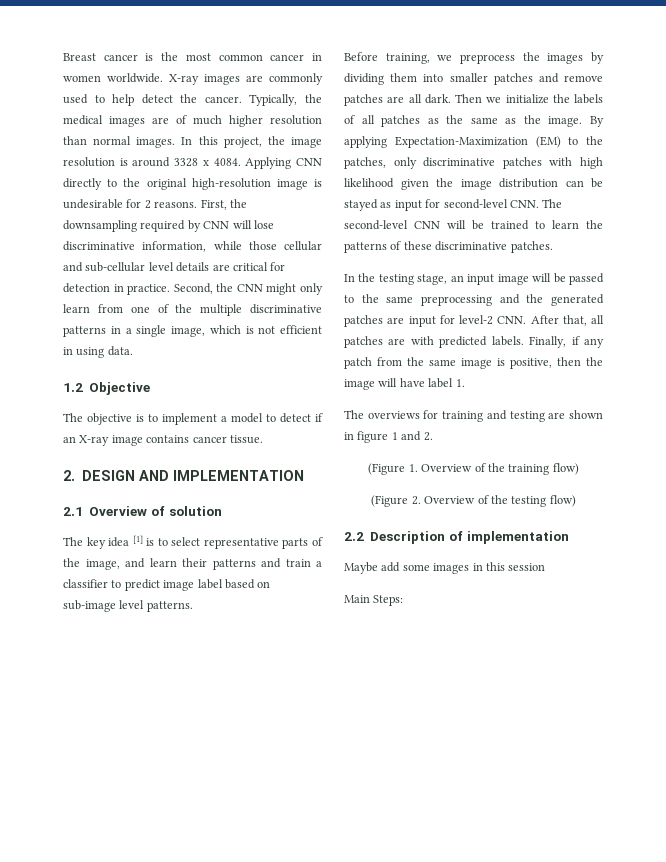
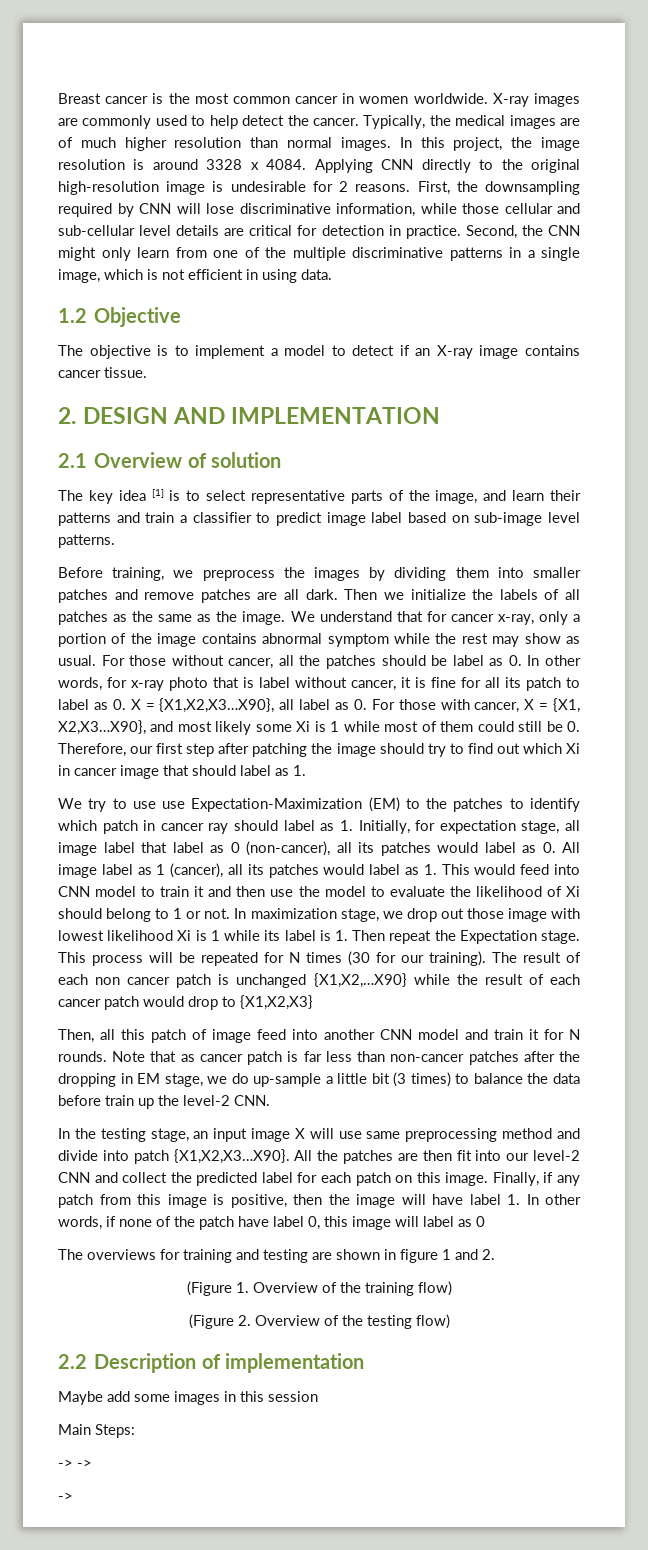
- By applying Expectation-Maximization (EM) to the patches, only discriminative patches with high likelihood given the image distribution can be stayed as input for second-level CNN. The second-level CNN will be trained to learn the patterns of these discriminative patches.
+ We understand that for cancer x-ray, only a portion of the image contains abnormal symptom while the rest may show as usual. For those without cancer, all the patches should be label as 0. In other words, for x-ray photo that is label without cancer, it is fine for all its patch to label as 0. X = {X1,X2,X3…X90}, all label as 0. For those with cancer, X = {X1, X2,X3…X90}, and most likely some Xi is 1 while most of them could still be 0. Therefore, our first step after patching the image should try to find out which Xi in cancer image that should label as 1.
+ We try to use use Expectation-Maximization (EM) to the patches to identify which patch in cancer ray should label as 1. Initially, for expectation stage, all image label that label as 0 (non-cancer), all its patches would label as 0. All image label as 1 (cancer), all its patches would label as 1. This would feed into CNN model to train it and then use the model to evaluate the likelihood of Xi should belong to 1 or not. In maximization stage, we drop out those image with lowest likelihood Xi is 1 while its label is 1. Then repeat the Expectation stage. This process will be repeated for N times (30 for our training). The result of each non cancer patch is unchanged {X1,X2,…X90} while the result of each cancer patch would drop to {X1,X2,X3}
+ Then, all this patch of image feed into another CNN model and train it for N rounds. Note that as cancer patch is far less than non-cancer patches after the dropping in EM stage, we do up-sample a little bit (3 times) to balance the data before train up the level-2 CNN.
- In the testing stage, an input image will be passed to the same preprocessing and the generated patches are input for level-2 CNN. After that, all patches are with predicted labels.
+ In the testing stage, an input image X will use same preprocessing method and divide into patch {X1,X2,X3…X90}. All the patches are then fit into our level-2 CNN and collect the predicted label for each patch on this image.
- Finally, if any patch from the same image is positive, then the image will have label 1.
+ Finally, if any patch from this image is positive, then the image will have label 1. In other words, if none of the patch have label 0, this image will label as 0
+ -> ->
+ ->

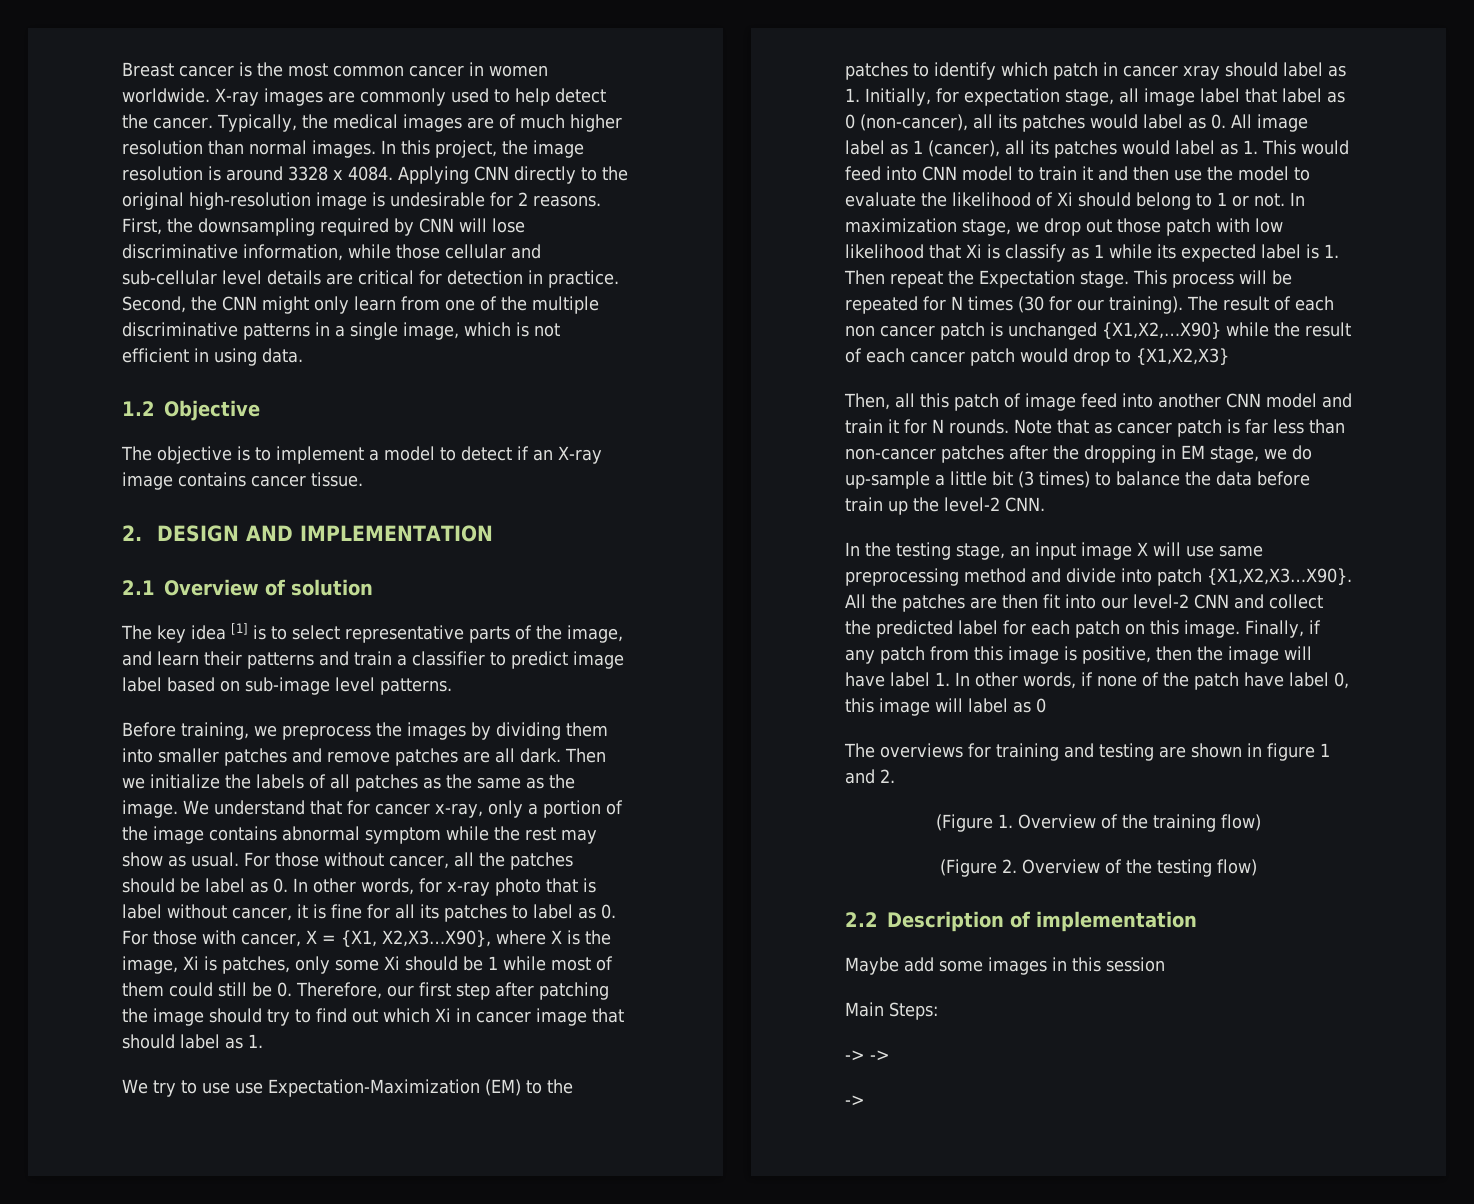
- For those without cancer, all the patches should be label as 0. In other words, for x-ray photo that is label without cancer, it is fine for all its patch to label as 0. X = {X1,X2,X3…X90}, all label as 0. For those with cancer, X = {X1, X2,X3…X90}, and most likely some Xi is 1 while most of them could still be 0. Therefore, our first step after patching the image should try to find out which Xi in cancer image that should label as 1.
+ For those without cancer, all the patches should be label as 0. In other words, for x-ray photo that is label without cancer, it is fine for all its patches to label as 0. For those with cancer, X = {X1, X2,X3…X90}, where X is the image, Xi is patches, only some Xi should be 1 while most of them could still be 0. Therefore, our first step after patching the image should try to find out which Xi in cancer image that should label as 1.
- We try to use use Expectation-Maximization (EM) to the patches to identify which patch in cancer ray should label as 1. Initially, for expectation stage, all image label that label as 0 (non-cancer), all its patches would label as 0. All image label as 1 (cancer), all its patches would label as 1. This would feed into CNN model to train it and then use the model to evaluate the likelihood of Xi should belong to 1 or not.
+ We try to use use Expectation-Maximization (EM) to the patches to identify which patch in cancer xray should label as 1. Initially, for expectation stage, all image label that label as 0 (non-cancer), all its patches would label as 0. All image label as 1 (cancer), all its patches would label as 1. This would feed into CNN model to train it and then use the model to evaluate the likelihood of Xi should belong to 1 or not.
- In maximization stage, we drop out those image with lowest likelihood Xi is 1 while its label is 1. Then repeat the Expectation stage.
+ In maximization stage, we drop out those patch with low likelihood that Xi is classify as 1 while its expected label is 1. Then repeat the Expectation stage.

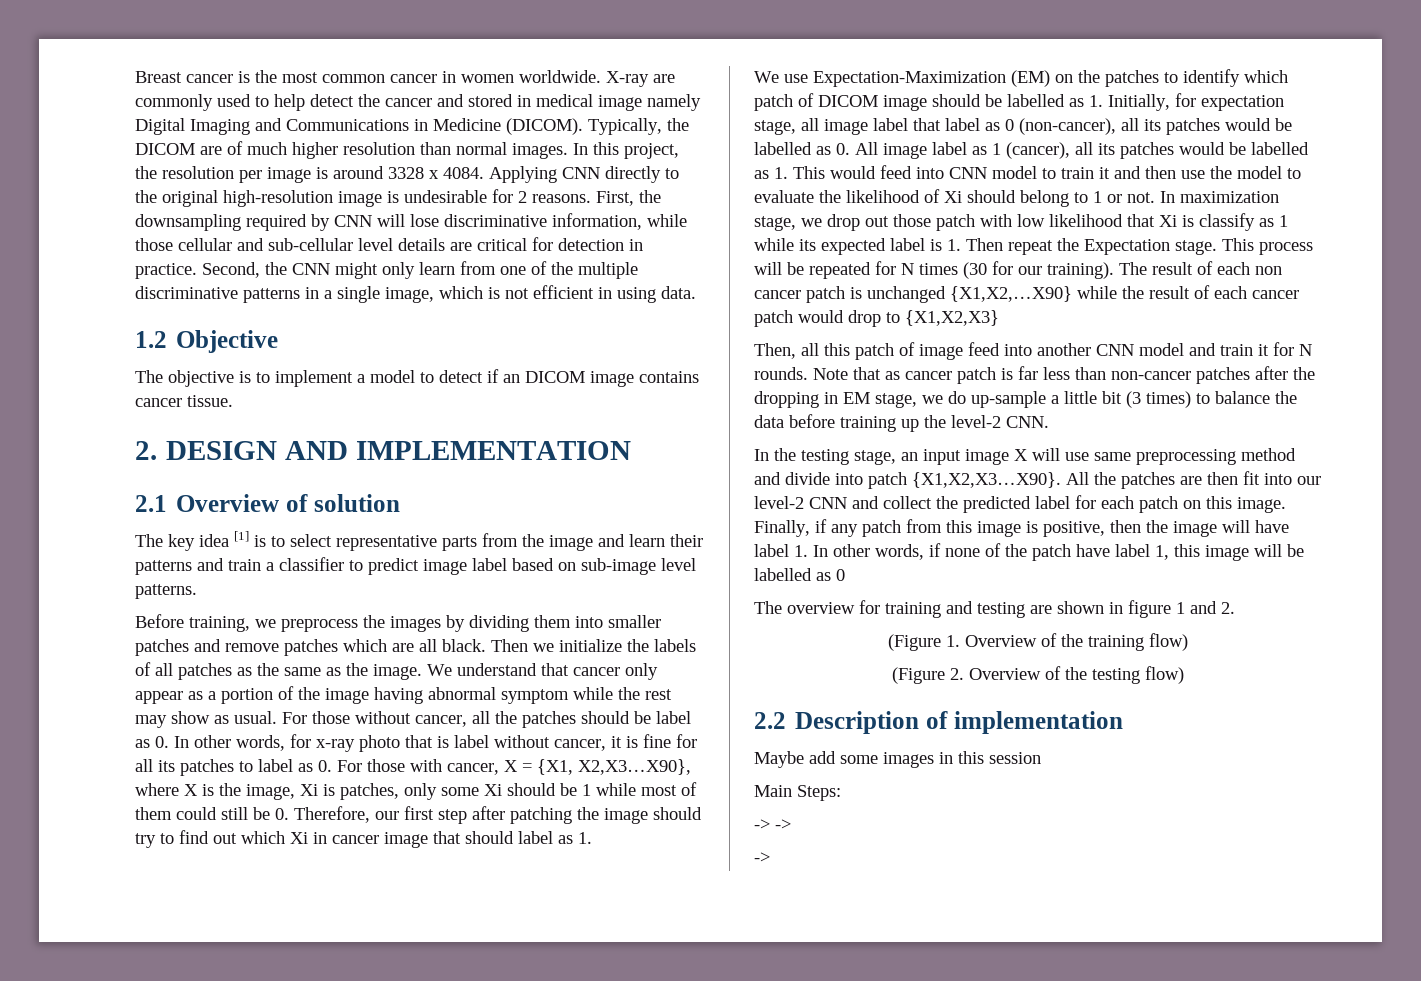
- X-ray images are commonly used to help detect the cancer. Typically, the medical images are of much higher resolution than normal images.
+ X-ray are commonly used to help detect the cancer and stored in medical image namely Digital Imaging and Communications in Medicine (DICOM). Typically, the DICOM are of much higher resolution than normal images.
- In this project, the image resolution is around 3328 x 4084.
+ In this project, the resolution per image is around 3328 x 4084.
- The objective is to implement a model to detect if an X-ray image contains cancer tissue.
+ The objective is to implement a model to detect if an DICOM image contains cancer tissue.
- The key idea [1] is to select representative parts of the image, and learn their patterns and train a classifier to predict image label based on sub-image level patterns.
+ The key idea [1] is to select representative parts from the image and learn their patterns and train a classifier to predict image label based on sub-image level patterns.
- Before training, we preprocess the images by dividing them into smaller patches and remove patches are all dark.
+ Before training, we preprocess the images by dividing them into smaller patches and remove patches which are all black.
- We understand that for cancer x-ray, only a portion of the image contains abnormal symptom while the rest may show as usual.
+ We understand that cancer only appear as a portion of the image having abnormal symptom while the rest may show as usual.
- We try to use use Expectation-Maximization (EM) to the patches to identify which patch in cancer xray should label as 1. Initially, for expectation stage, all image label that label as 0 (non-cancer), all its patches would label as 0. All image label as 1 (cancer), all its patches would label as 1. This would feed into CNN model to train it and then use the model to evaluate the likelihood of Xi should belong to 1 or not.
+ We use Expectation-Maximization (EM) on the patches to identify which patch of DICOM image should be labelled as 1. Initially, for expectation stage, all image label that label as 0 (non-cancer), all its patches would be labelled as 0. All image label as 1 (cancer), all its patches would be labelled as 1. This would feed into CNN model to train it and then use the model to evaluate the likelihood of Xi should belong to 1 or not.
- Note that as cancer patch is far less than non-cancer patches after the dropping in EM stage, we do up-sample a little bit (3 times) to balance the data before train up the level-2 CNN.
+ Note that as cancer patch is far less than non-cancer patches after the dropping in EM stage, we do up-sample a little bit (3 times) to balance the data before training up the level-2 CNN.
- Finally, if any patch from this image is positive, then the image will have label 1. In other words, if none of the patch have label 0, this image will label as 0
+ Finally, if any patch from this image is positive, then the image will have label 1. In other words, if none of the patch have label 1, this image will be labelled as 0
- The overviews for training and testing are shown in figure 1 and 2.
+ The overview for training and testing are shown in figure 1 and 2.

